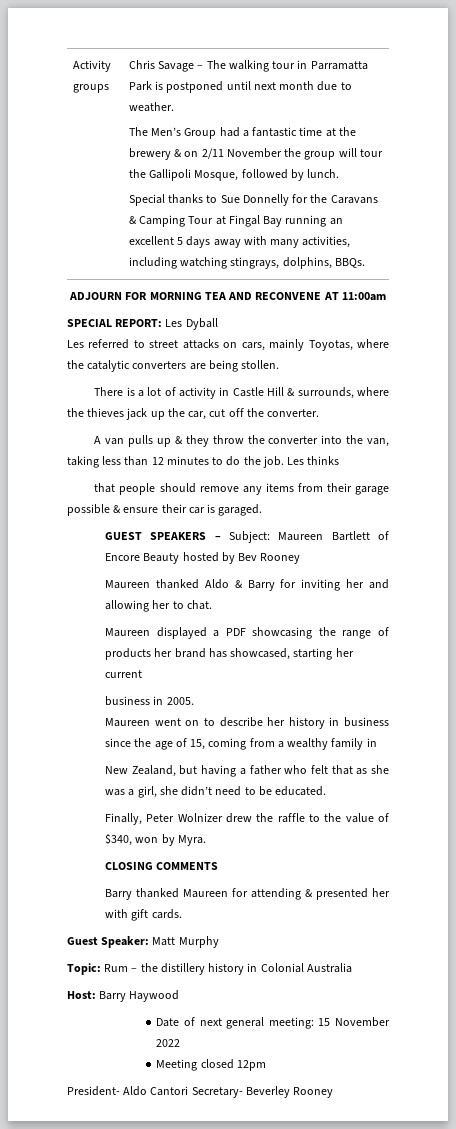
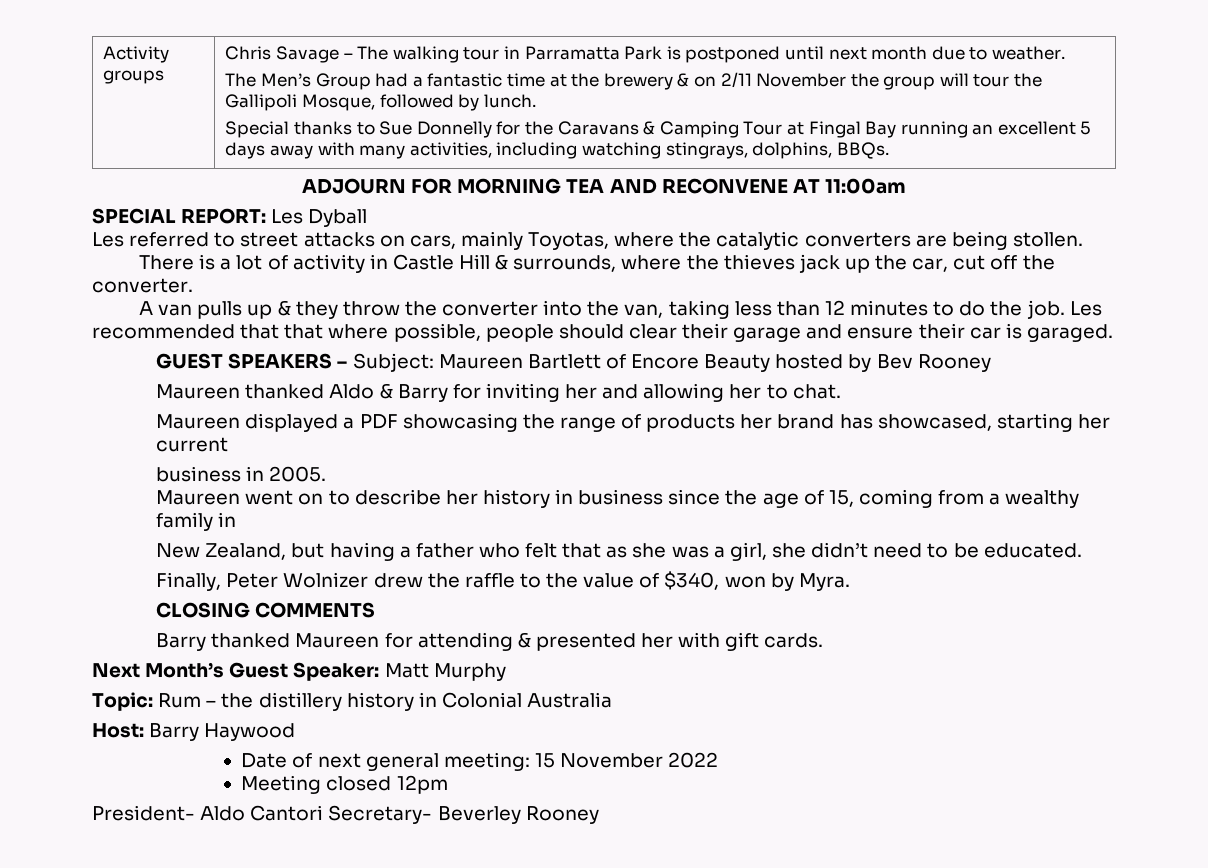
- Les thinks
- that people should remove any items from their garage possible & ensure their car is garaged.
+ Les recommended that that where possible, people should clear their garage and ensure their car is garaged.
- Guest Speaker: Matt Murphy
+ Next Month’s Guest Speaker: Matt Murphy

